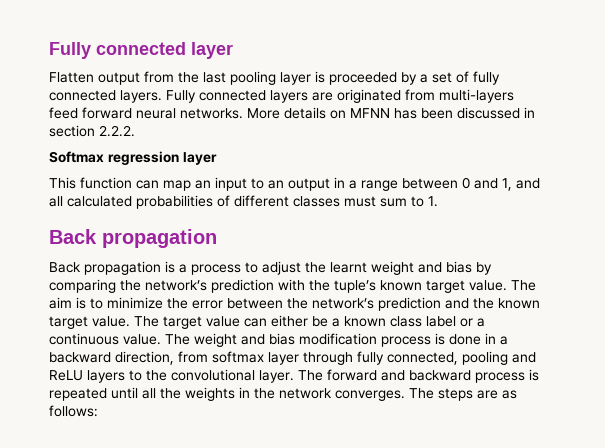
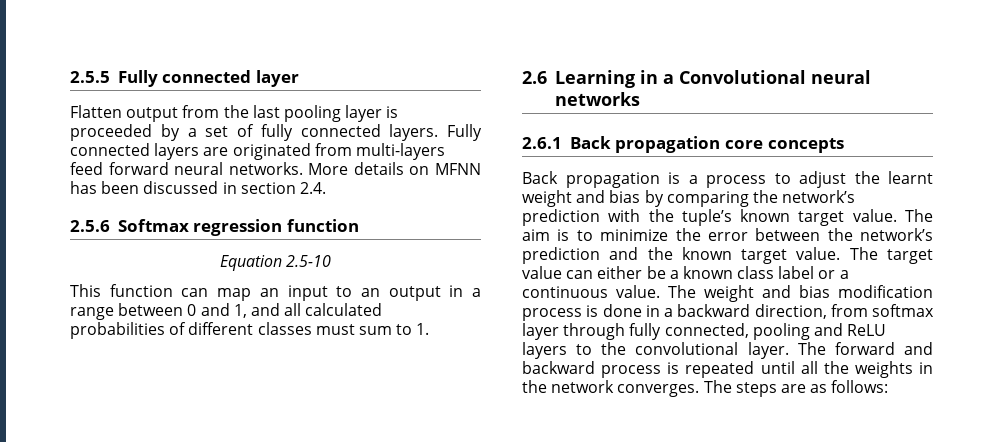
- Fully connected layer
+ 2.5.5 Fully connected layer
- More details on MFNN has been discussed in section 2.2.2.
- Softmax regression layer
+ More details on MFNN has been discussed in section 2.4.
+ 2.5.6 Softmax regression function
+ Equation 2.5-10
  This function can map an input to an output in a range between 0 and 1, and all calculated probabilities of different classes must sum to 1.
- Back propagation
+ 2.6 Learning in a Convolutional neural networks
+ 2.6.1 Back propagation core concepts

